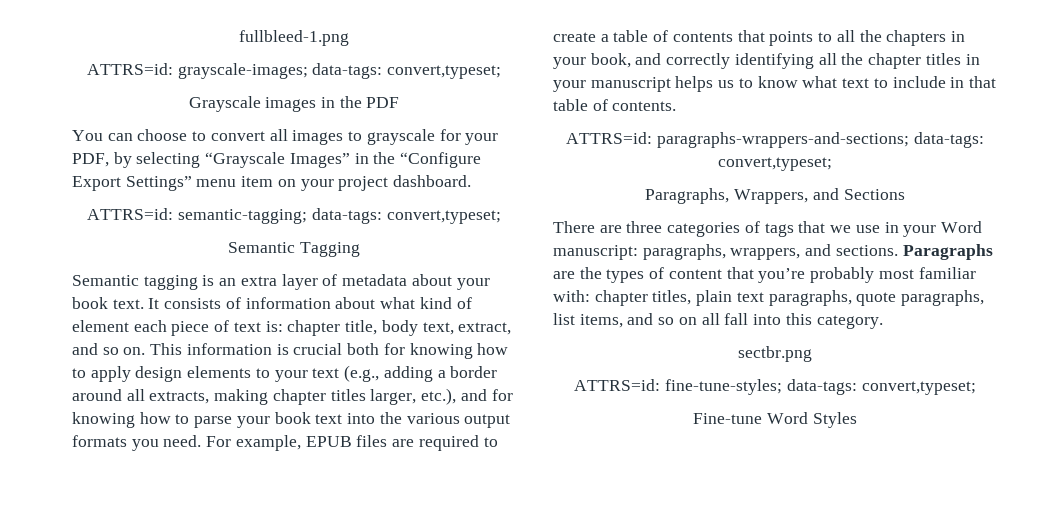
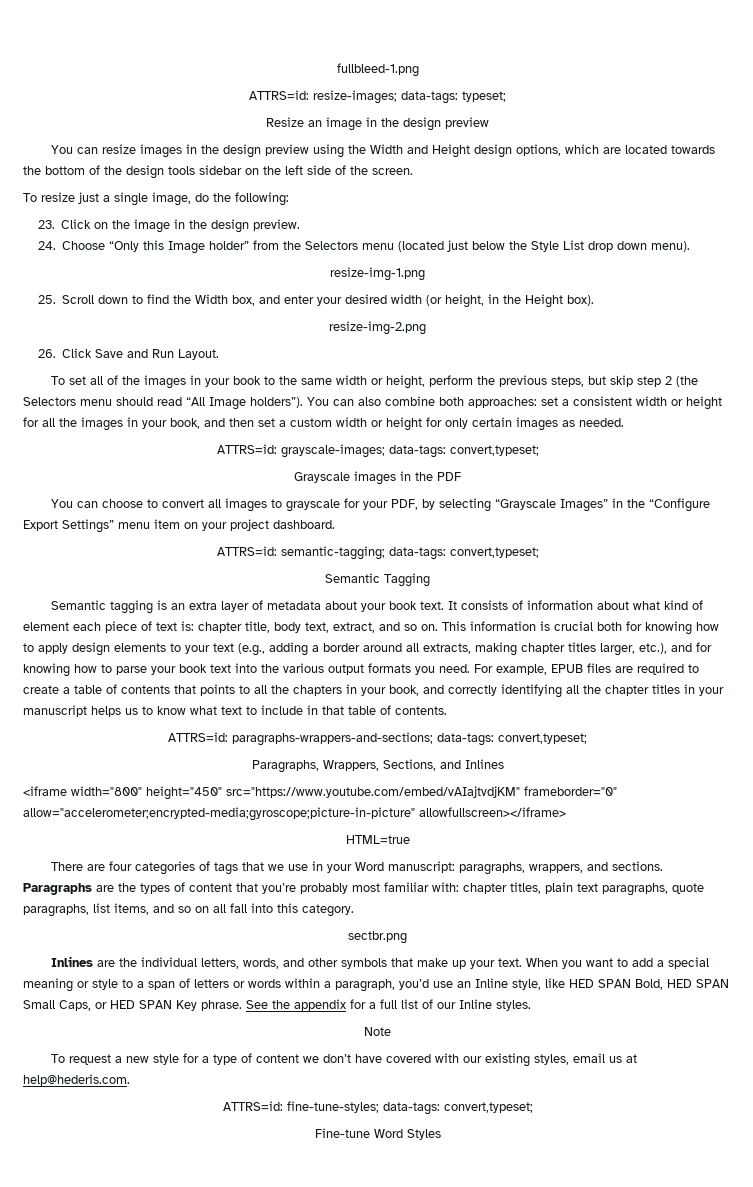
+ ATTRS=id: resize-images; data-tags: typeset;
+ Resize an image in the design preview
+ You can resize images in the design preview using the Width and Height design options, which are located towards the bottom of the design tools sidebar on the left side of the screen.
+ To resize just a single image, do the following:
+ 23. Click on the image in the design preview.
+ 24. Choose “Only this Image holder” from the Selectors menu (located just below the Style List drop down menu).
+ resize-img-1.png
+ 25. Scroll down to find the Width box, and enter your desired width (or height, in the Height box).
+ resize-img-2.png
+ 26. Click Save and Run Layout.
+ To set all of the images in your book to the same width or height, perform the previous steps, but skip step 2 (the Selectors menu should read “All Image holders”). You can also combine both approaches: set a consistent width or height for all the images in your book, and then set a custom width or height for only certain images as needed.
- Paragraphs, Wrappers, and Sections
+ Paragraphs, Wrappers, Sections, and Inlines
+ <iframe width="800" height="450" src="https://www.youtube.com/embed/vAIajtvdjKM" frameborder="0" allow="accelerometer;encrypted-media;gyroscope;picture-in-picture" allowfullscreen></iframe>
+ HTML=true
- There are three categories of tags that we use in your Word manuscript: paragraphs, wrappers, and sections.
+ There are four categories of tags that we use in your Word manuscript: paragraphs, wrappers, and sections.
+ Inlines are the individual letters, words, and other symbols that make up your text. When you want to add a special meaning or style to a span of letters or words within a paragraph, you’d use an Inline style, like HED SPAN Bold, HED SPAN Small Caps, or HED SPAN Key phrase. See the appendix for a full list of our Inline styles.
+ Note
+ To request a new style for a type of content we don’t have covered with our existing styles, email us at help@hederis.com.

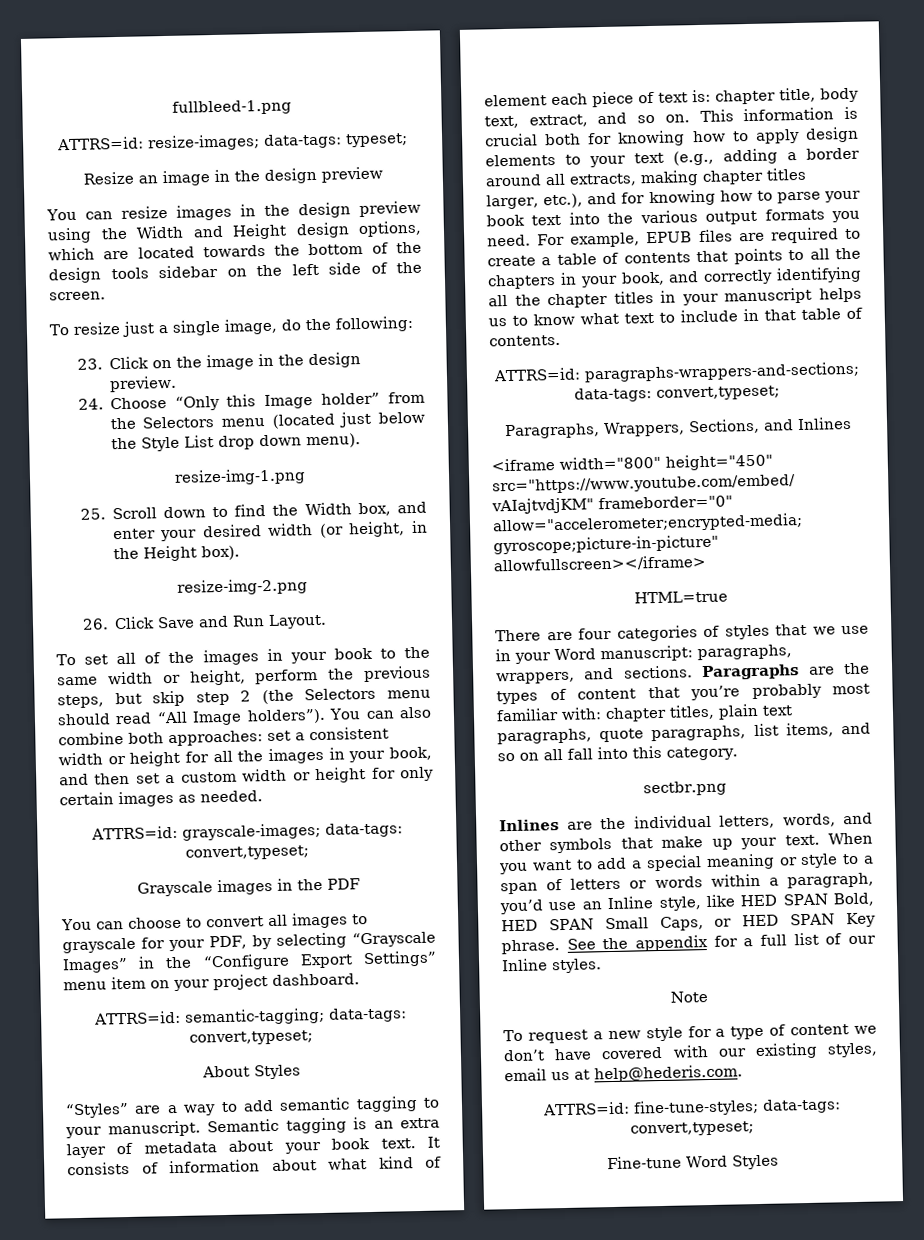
- Semantic Tagging
- Semantic tagging is an extra layer of metadata about your book text.
+ About Styles
+ “Styles” are a way to add semantic tagging to your manuscript. Semantic tagging is an extra layer of metadata about your book text.
- There are four categories of tags that we use in your Word manuscript: paragraphs, wrappers, and sections.
+ There are four categories of styles that we use in your Word manuscript: paragraphs, wrappers, and sections.

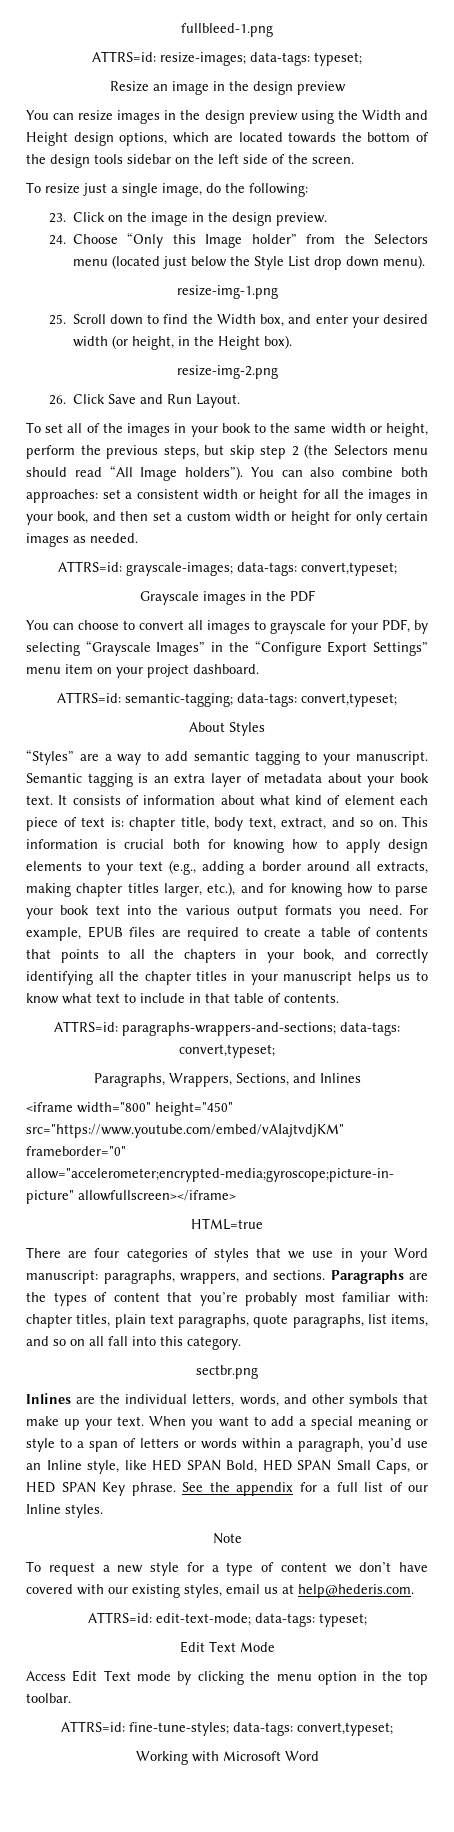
+ ATTRS=id: edit-text-mode; data-tags: typeset;
+ Edit Text Mode
+ Access Edit Text mode by clicking the menu option in the top toolbar.
- Fine-tune Word Styles
+ Working with Microsoft Word

